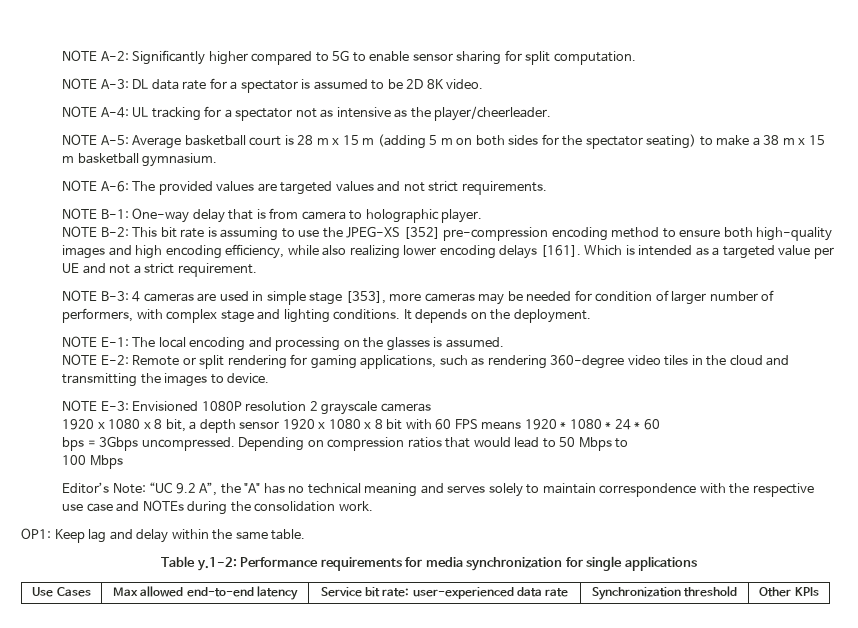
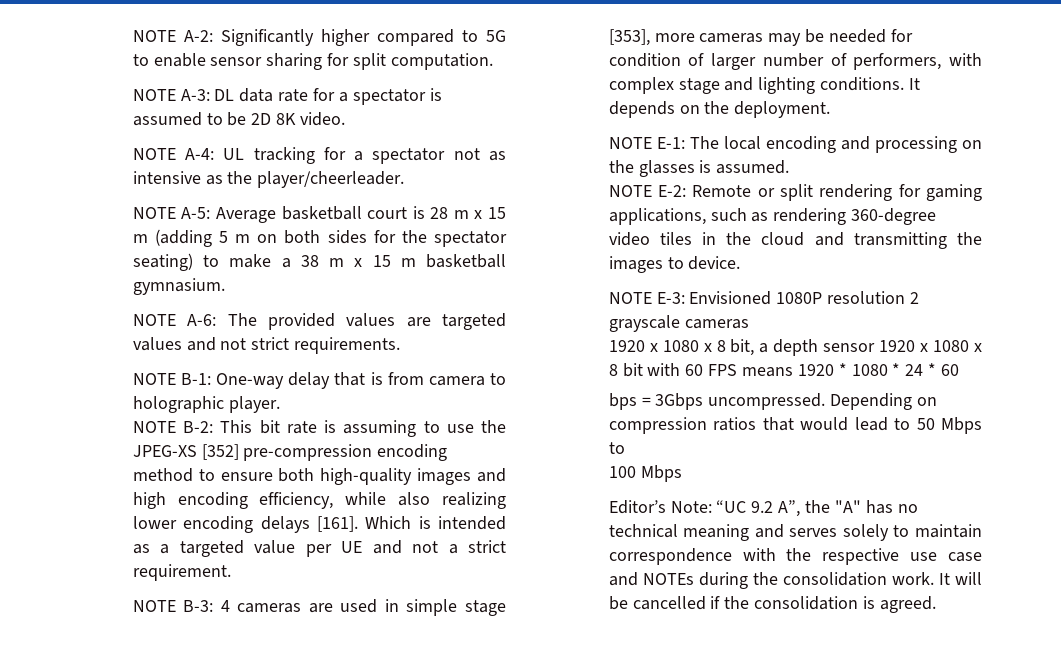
- Editor’s Note: “UC 9.2 A”, the "A" has no technical meaning and serves solely to maintain correspondence with the respective use case and NOTEs during the consolidation work.
- OP1: Keep lag and delay within the same table.
- Table y.1-2: Performance requirements for media synchronization for single applications
- Use Cases | Max allowed end-to-end latency | Service bit rate: user-experienced data rate | Synchronization threshold | Other KPIs
+ Editor’s Note: “UC 9.2 A”, the "A" has no technical meaning and serves solely to maintain correspondence with the respective use case and NOTEs during the consolidation work. It will be cancelled if the consolidation is agreed.

